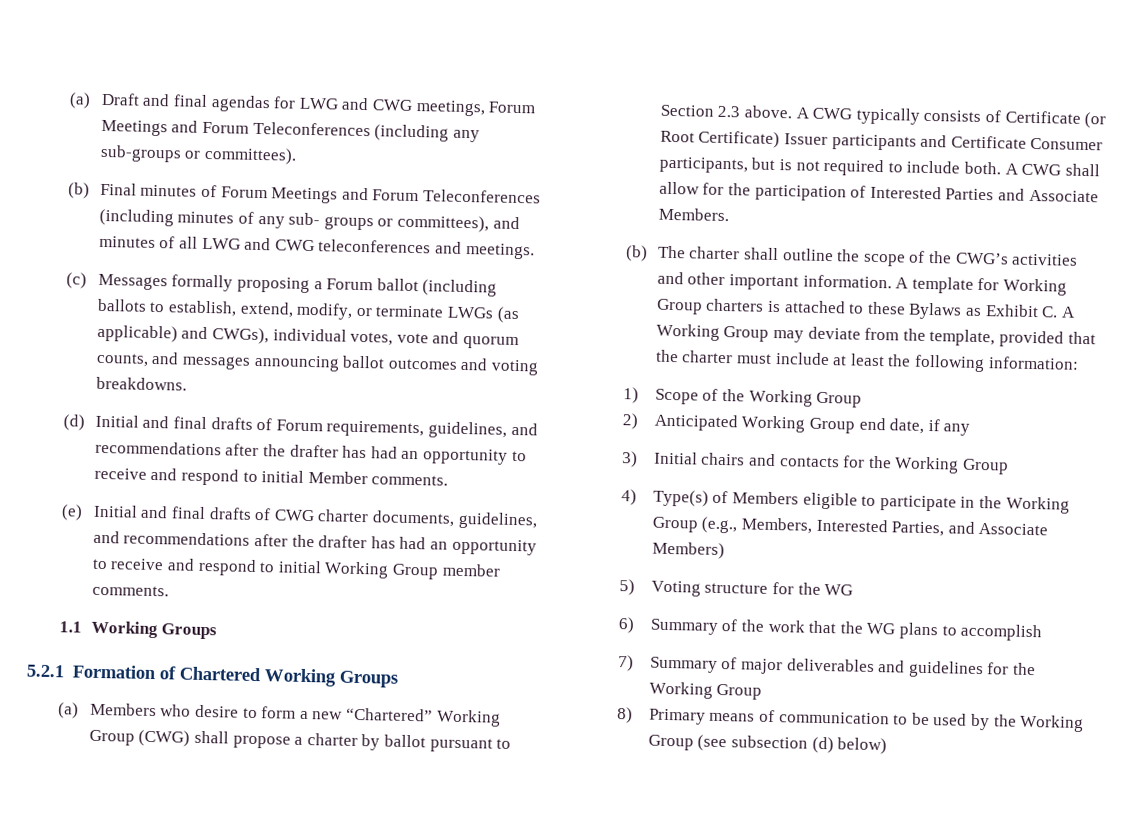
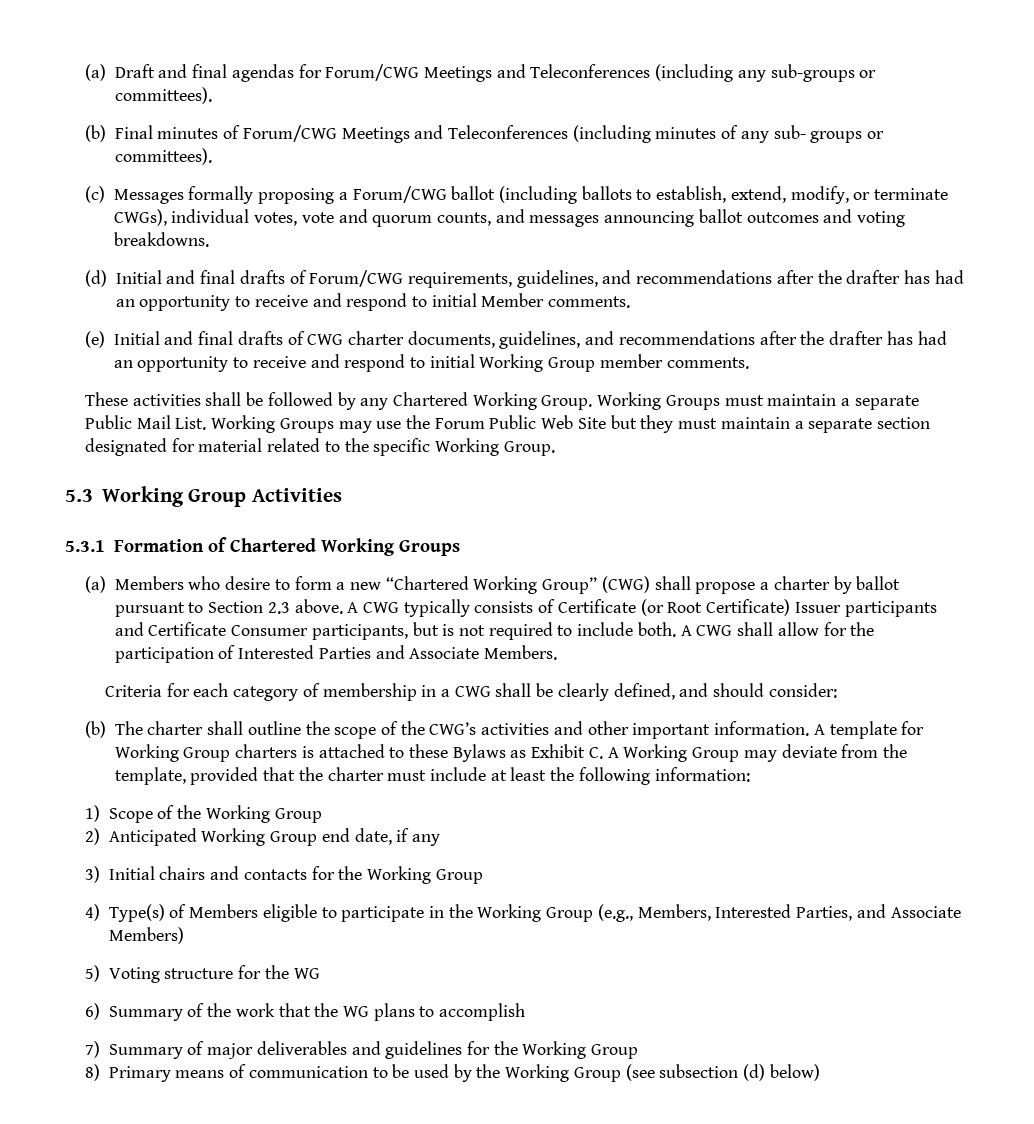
- (a) Draft and final agendas for LWG and CWG meetings, Forum Meetings and Forum Teleconferences (including any sub-groups or committees).
+ (a) Draft and final agendas for Forum/CWG Meetings and Teleconferences (including any sub-groups or committees).
- (b) Final minutes of Forum Meetings and Forum Teleconferences (including minutes of any sub- groups or committees), and minutes of all LWG and CWG teleconferences and meetings.
+ (b) Final minutes of Forum/CWG Meetings and Teleconferences (including minutes of any sub- groups or committees).
- (c) Messages formally proposing a Forum ballot (including ballots to establish, extend, modify, or terminate LWGs (as applicable) and CWGs), individual votes, vote and quorum counts, and messages announcing ballot outcomes and voting breakdowns.
+ (c) Messages formally proposing a Forum/CWG ballot (including ballots to establish, extend, modify, or terminate CWGs), individual votes, vote and quorum counts, and messages announcing ballot outcomes and voting breakdowns.
- (d) Initial and final drafts of Forum requirements, guidelines, and recommendations after the drafter has had an opportunity to receive and respond to initial Member comments.
+ (d) Initial and final drafts of Forum/CWG requirements, guidelines, and recommendations after the drafter has had an opportunity to receive and respond to initial Member comments.
- 1.1 Working Groups
- 5.2.1 Formation of Chartered Working Groups
+ These activities shall be followed by any Chartered Working Group. Working Groups must maintain a separate Public Mail List. Working Groups may use the Forum Public Web Site but they must maintain a separate section designated for material related to the specific Working Group.
+ 5.3 Working Group Activities
+ 5.3.1 Formation of Chartered Working Groups
- (a) Members who desire to form a new “Chartered” Working Group (CWG) shall propose a charter by ballot pursuant to Section 2.3 above.
+ (a) Members who desire to form a new “Chartered Working Group” (CWG) shall propose a charter by ballot pursuant to Section 2.3 above.
+ Criteria for each category of membership in a CWG shall be clearly defined, and should consider:

